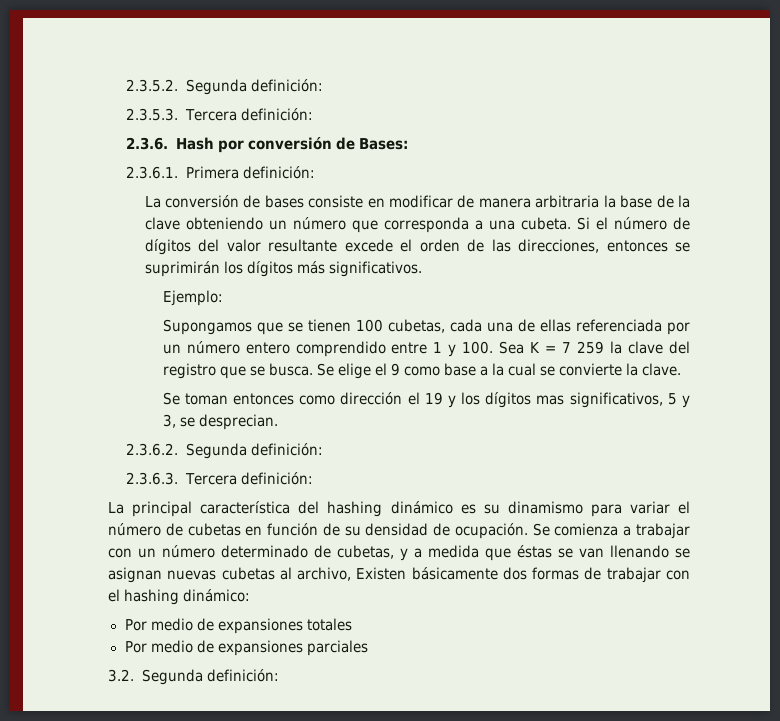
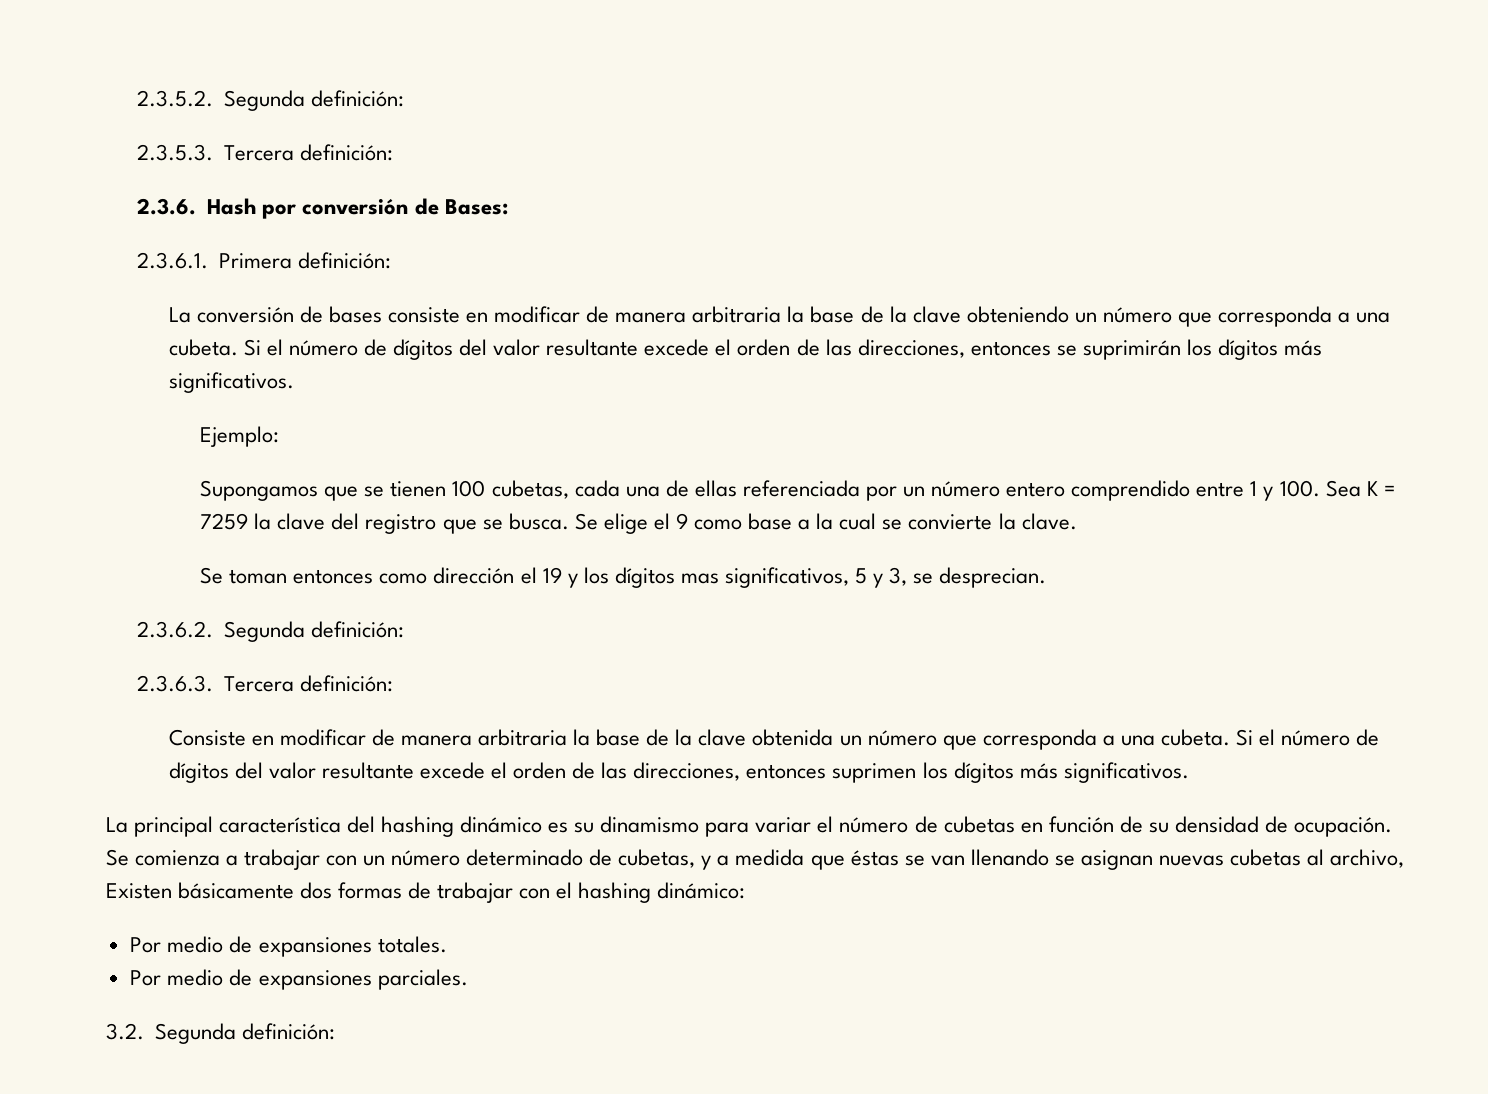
- Supongamos que se tienen 100 cubetas, cada una de ellas referenciada por un número entero comprendido entre 1 y 100. Sea K = 7 259 la clave del registro que se busca.
+ Supongamos que se tienen 100 cubetas, cada una de ellas referenciada por un número entero comprendido entre 1 y 100. Sea K = 7259 la clave del registro que se busca.
+ Consiste en modificar de manera arbitraria la base de la clave obtenida un número que corresponda a una cubeta. Si el número de dígitos del valor resultante excede el orden de las direcciones, entonces suprimen los dígitos más significativos.
- Por medio de expansiones totales
- Por medio de expansiones parciales
+ Por medio de expansiones totales.
+ Por medio de expansiones parciales.

